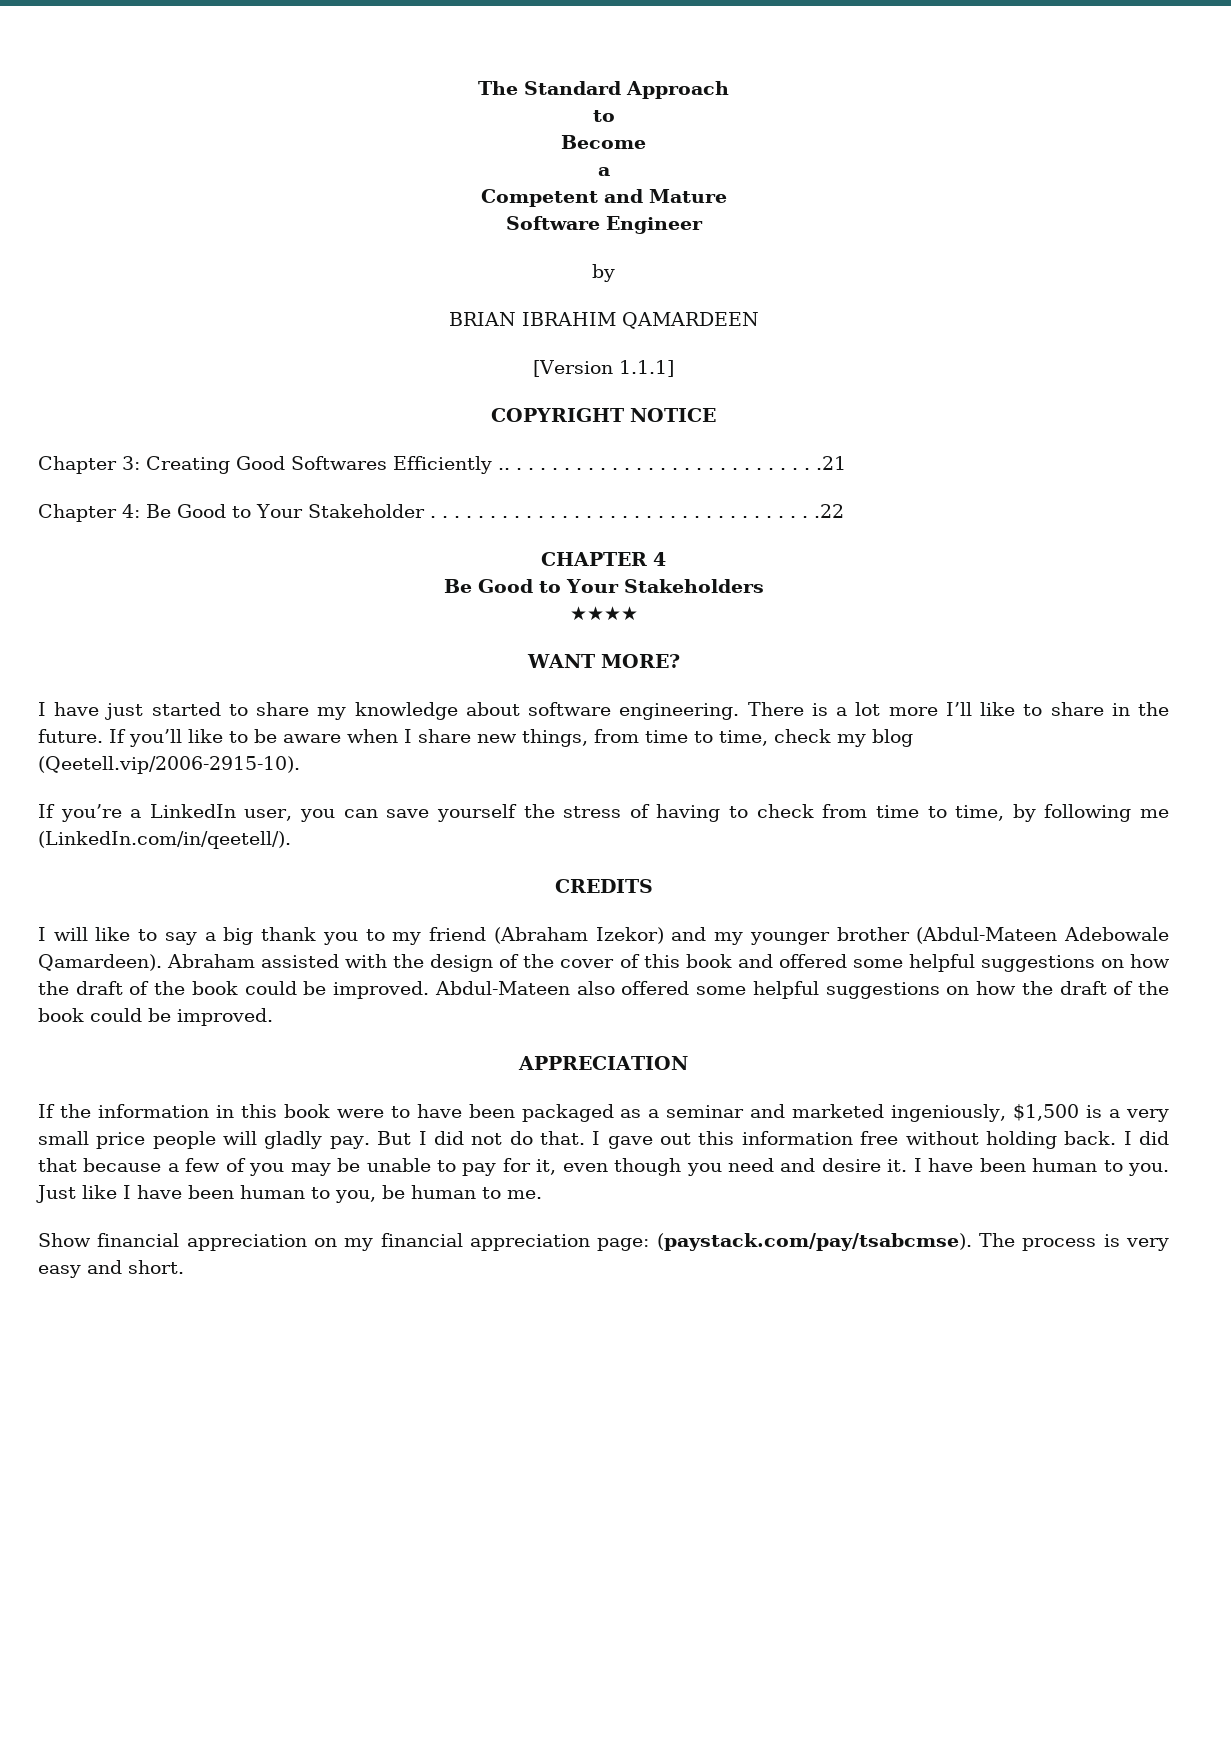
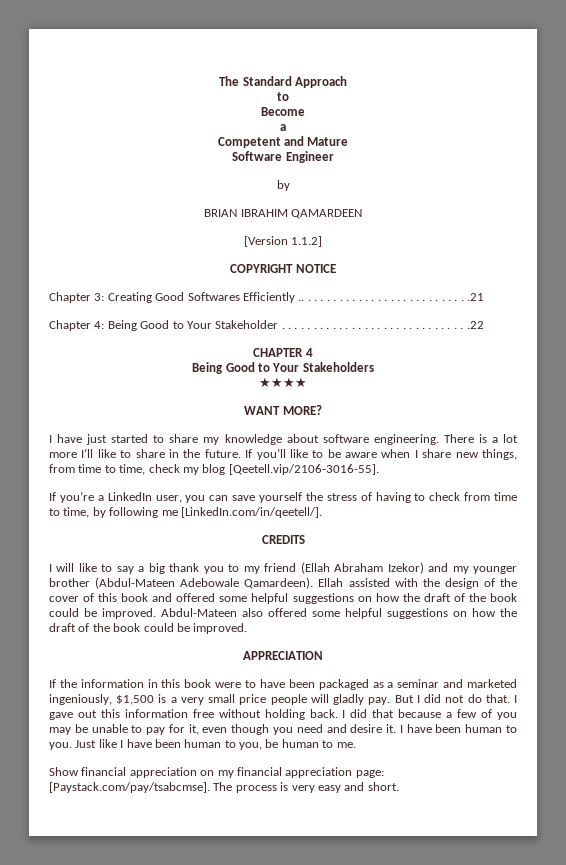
- [Version 1.1.1]
+ [Version 1.1.2]
- Chapter 4: Be Good to Your Stakeholder . . . . . . . . . . . . . . . . . . . . . . . . . . . . . . . . .22
+ Chapter 4: Being Good to Your Stakeholder . . . . . . . . . . . . . . . . . . . . . . . . . . . . . .22
- Be Good to Your Stakeholders
+ Being Good to Your Stakeholders
- If you’ll like to be aware when I share new things, from time to time, check my blog (Qeetell.vip/2006-2915-10).
+ If you’ll like to be aware when I share new things, from time to time, check my blog [Qeetell.vip/2106-3016-55].
- If you’re a LinkedIn user, you can save yourself the stress of having to check from time to time, by following me (LinkedIn.com/in/qeetell/).
+ If you’re a LinkedIn user, you can save yourself the stress of having to check from time to time, by following me [LinkedIn.com/in/qeetell/].
- I will like to say a big thank you to my friend (Abraham Izekor) and my younger brother (Abdul-Mateen Adebowale Qamardeen).
+ I will like to say a big thank you to my friend (Ellah Abraham Izekor) and my younger brother (Abdul-Mateen Adebowale Qamardeen).
- Abraham assisted with the design of the cover of this book and offered some helpful suggestions on how the draft of the book could be improved.
+ Ellah assisted with the design of the cover of this book and offered some helpful suggestions on how the draft of the book could be improved.
- Show financial appreciation on my financial appreciation page: (paystack.com/pay/tsabcmse). The process is very easy and short.
+ Show financial appreciation on my financial appreciation page: [Paystack.com/pay/tsabcmse]. The process is very easy and short.

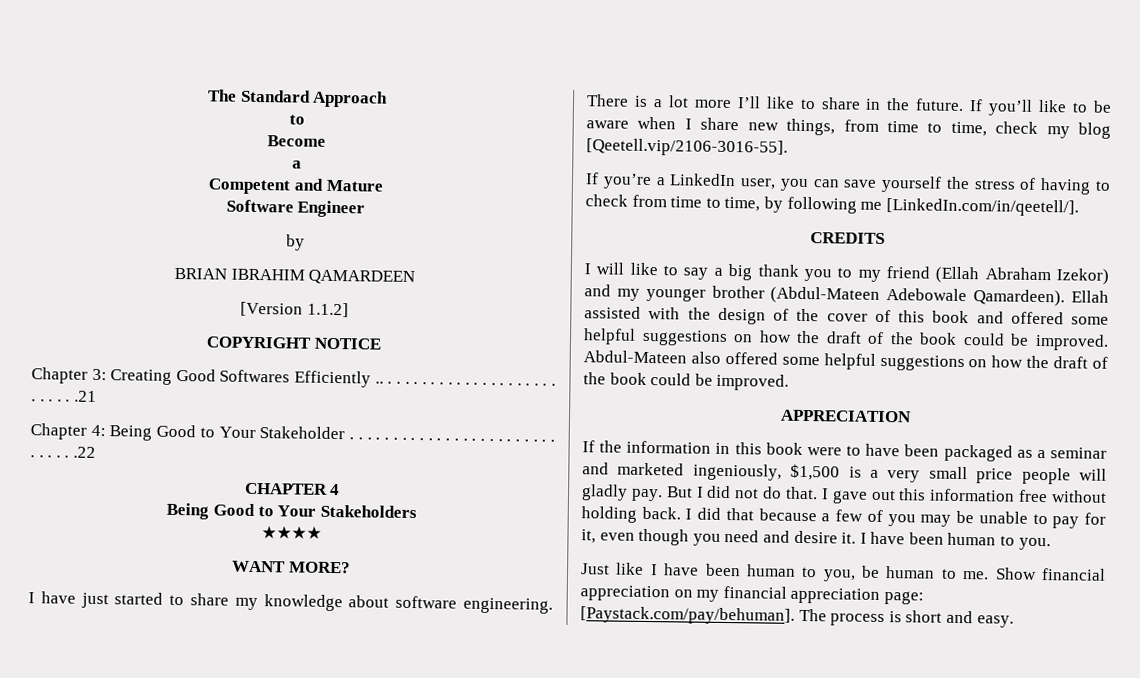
- I have been human to you. Just like I have been human to you, be human to me.
- Show financial appreciation on my financial appreciation page: [Paystack.com/pay/tsabcmse]. The process is very easy and short.
+ I have been human to you.
+ Just like I have been human to you, be human to me. Show financial appreciation on my financial appreciation page: [Paystack.com/pay/behuman]. The process is short and easy.

